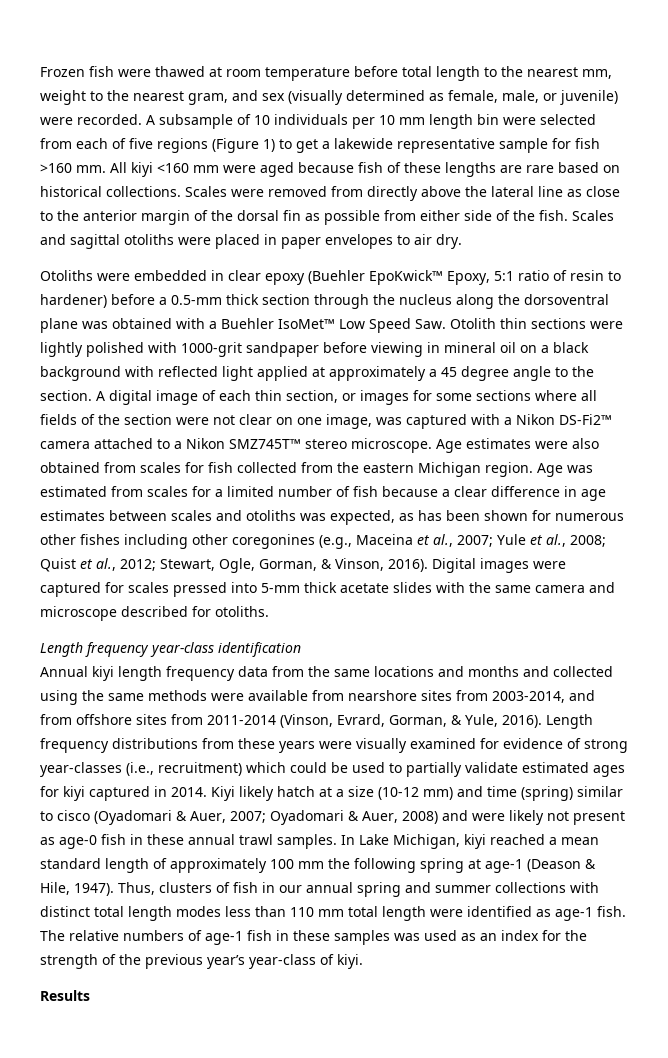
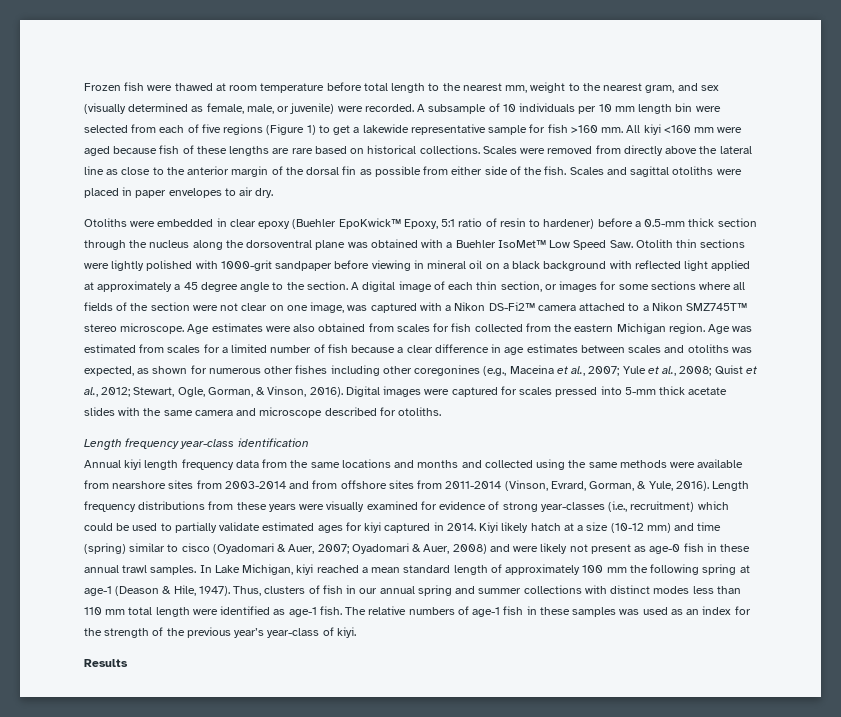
- Age was estimated from scales for a limited number of fish because a clear difference in age estimates between scales and otoliths was expected, as has been shown for numerous other fishes including other coregonines (e.g., Maceina et al., 2007; Yule et al., 2008; Quist et al., 2012; Stewart, Ogle, Gorman, & Vinson, 2016).
+ Age was estimated from scales for a limited number of fish because a clear difference in age estimates between scales and otoliths was expected, as shown for numerous other fishes including other coregonines (e.g., Maceina et al., 2007; Yule et al., 2008; Quist et al., 2012; Stewart, Ogle, Gorman, & Vinson, 2016).
- Annual kiyi length frequency data from the same locations and months and collected using the same methods were available from nearshore sites from 2003-2014, and from offshore sites from 2011-2014 (Vinson, Evrard, Gorman, & Yule, 2016).
+ Annual kiyi length frequency data from the same locations and months and collected using the same methods were available from nearshore sites from 2003-2014 and from offshore sites from 2011-2014 (Vinson, Evrard, Gorman, & Yule, 2016).
- Thus, clusters of fish in our annual spring and summer collections with distinct total length modes less than 110 mm total length were identified as age-1 fish.
+ Thus, clusters of fish in our annual spring and summer collections with distinct modes less than 110 mm total length were identified as age-1 fish.

